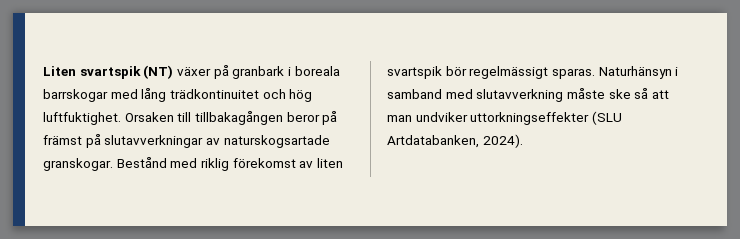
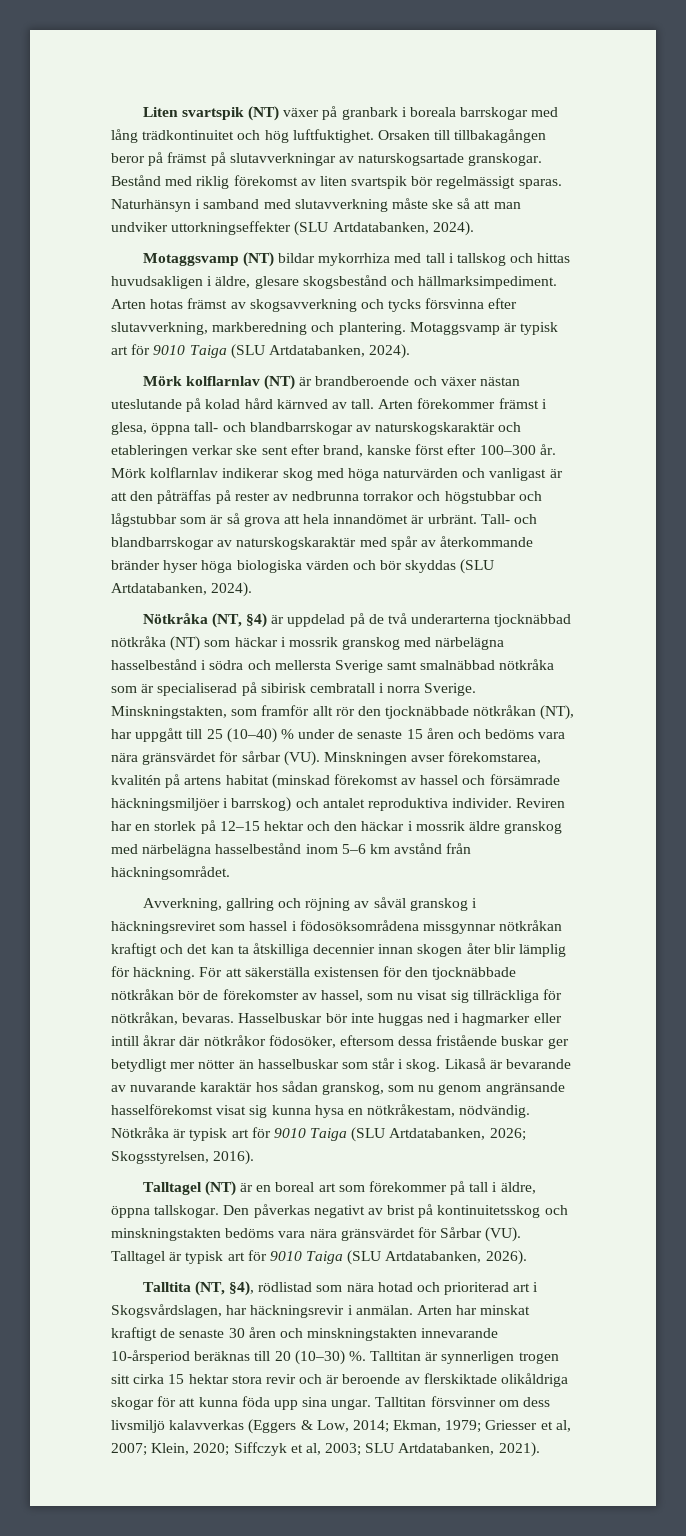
+ Motaggsvamp (NT) bildar mykorrhiza med tall i tallskog och hittas huvudsakligen i äldre, glesare skogsbestånd och hällmarksimpediment. Arten hotas främst av skogsavverkning och tycks försvinna efter slutavverkning, markberedning och plantering. Motaggsvamp är typisk art för 9010 Taiga (SLU Artdatabanken, 2024).
+ Mörk kolflarnlav (NT) är brandberoende och växer nästan uteslutande på kolad hård kärnved av tall. Arten förekommer främst i glesa, öppna tall- och blandbarrskogar av naturskogskaraktär och etableringen verkar ske sent efter brand, kanske först efter 100–300 år. Mörk kolflarnlav indikerar skog med höga naturvärden och vanligast är att den påträffas på rester av nedbrunna torrakor och högstubbar och lågstubbar som är så grova att hela innandömet är urbränt. Tall- och blandbarrskogar av naturskogskaraktär med spår av återkommande bränder hyser höga biologiska värden och bör skyddas (SLU Artdatabanken, 2024).
+ Nötkråka (NT, §4) är uppdelad på de två underarterna tjocknäbbad nötkråka (NT) som häckar i mossrik granskog med närbelägna hasselbestånd i södra och mellersta Sverige samt smalnäbbad nötkråka som är specialiserad på sibirisk cembratall i norra Sverige. Minskningstakten, som framför allt rör den tjocknäbbade nötkråkan (NT), har uppgått till 25 (10–40) % under de senaste 15 åren och bedöms vara nära gränsvärdet för sårbar (VU). Minskningen avser förekomstarea, kvalitén på artens habitat (minskad förekomst av hassel och försämrade häckningsmiljöer i barrskog) och antalet reproduktiva individer. Reviren har en storlek på 12–15 hektar och den häckar i mossrik äldre granskog med närbelägna hasselbestånd inom 5–6 km avstånd från häckningsområdet.
+ Avverkning, gallring och röjning av såväl granskog i häckningsreviret som hassel i födosöksområdena missgynnar nötkråkan kraftigt och det kan ta åtskilliga decennier innan skogen åter blir lämplig för häckning. För att säkerställa existensen för den tjocknäbbade nötkråkan bör de förekomster av hassel, som nu visat sig tillräckliga för nötkråkan, bevaras. Hasselbuskar bör inte huggas ned i hagmarker eller intill åkrar där nötkråkor födosöker, eftersom dessa fristående buskar ger betydligt mer nötter än hasselbuskar som står i skog. Likaså är bevarande av nuvarande karaktär hos sådan granskog, som nu genom angränsande hasselförekomst visat sig kunna hysa en nötkråkestam, nödvändig. Nötkråka är typisk art för 9010 Taiga (SLU Artdatabanken, 2026; Skogsstyrelsen, 2016).
+ Talltagel (NT) är en boreal art som förekommer på tall i äldre, öppna tallskogar. Den påverkas negativt av brist på kontinuitetsskog och minskningstakten bedöms vara nära gränsvärdet för Sårbar (VU). Talltagel är typisk art för 9010 Taiga (SLU Artdatabanken, 2026).
+ Talltita (NT, §4), rödlistad som nära hotad och prioriterad art i Skogsvårdslagen, har häckningsrevir i anmälan. Arten har minskat kraftigt de senaste 30 åren och minskningstakten innevarande 10-årsperiod beräknas till 20 (10–30) %. Talltitan är synnerligen trogen sitt cirka 15 hektar stora revir och är beroende av flerskiktade olikåldriga skogar för att kunna föda upp sina ungar. Talltitan försvinner om dess livsmiljö kalavverkas (Eggers & Low, 2014; Ekman, 1979; Griesser et al, 2007; Klein, 2020; Siffczyk et al, 2003; SLU Artdatabanken, 2021).

